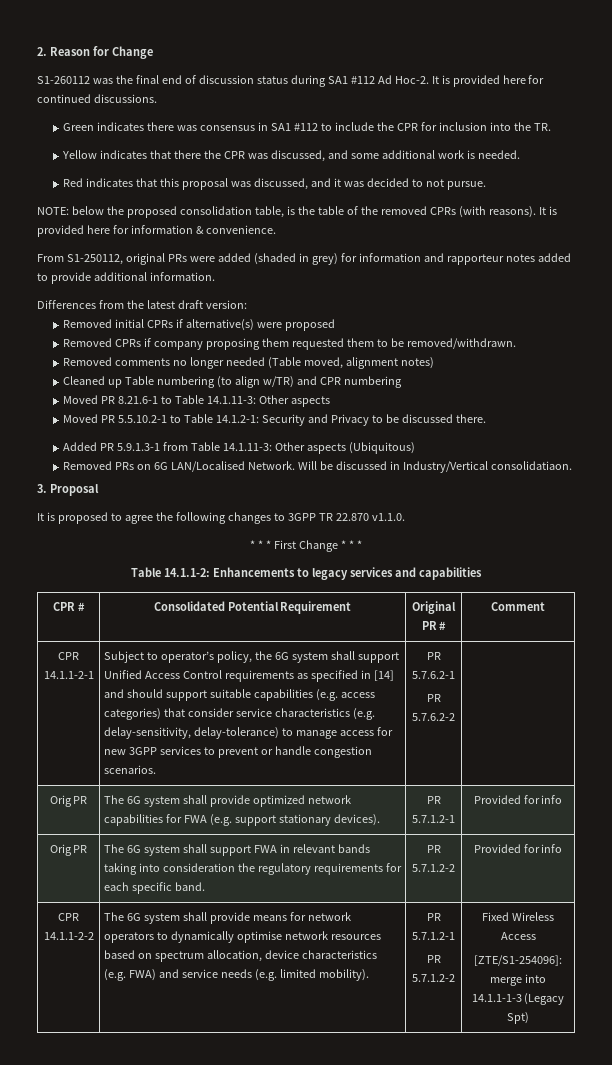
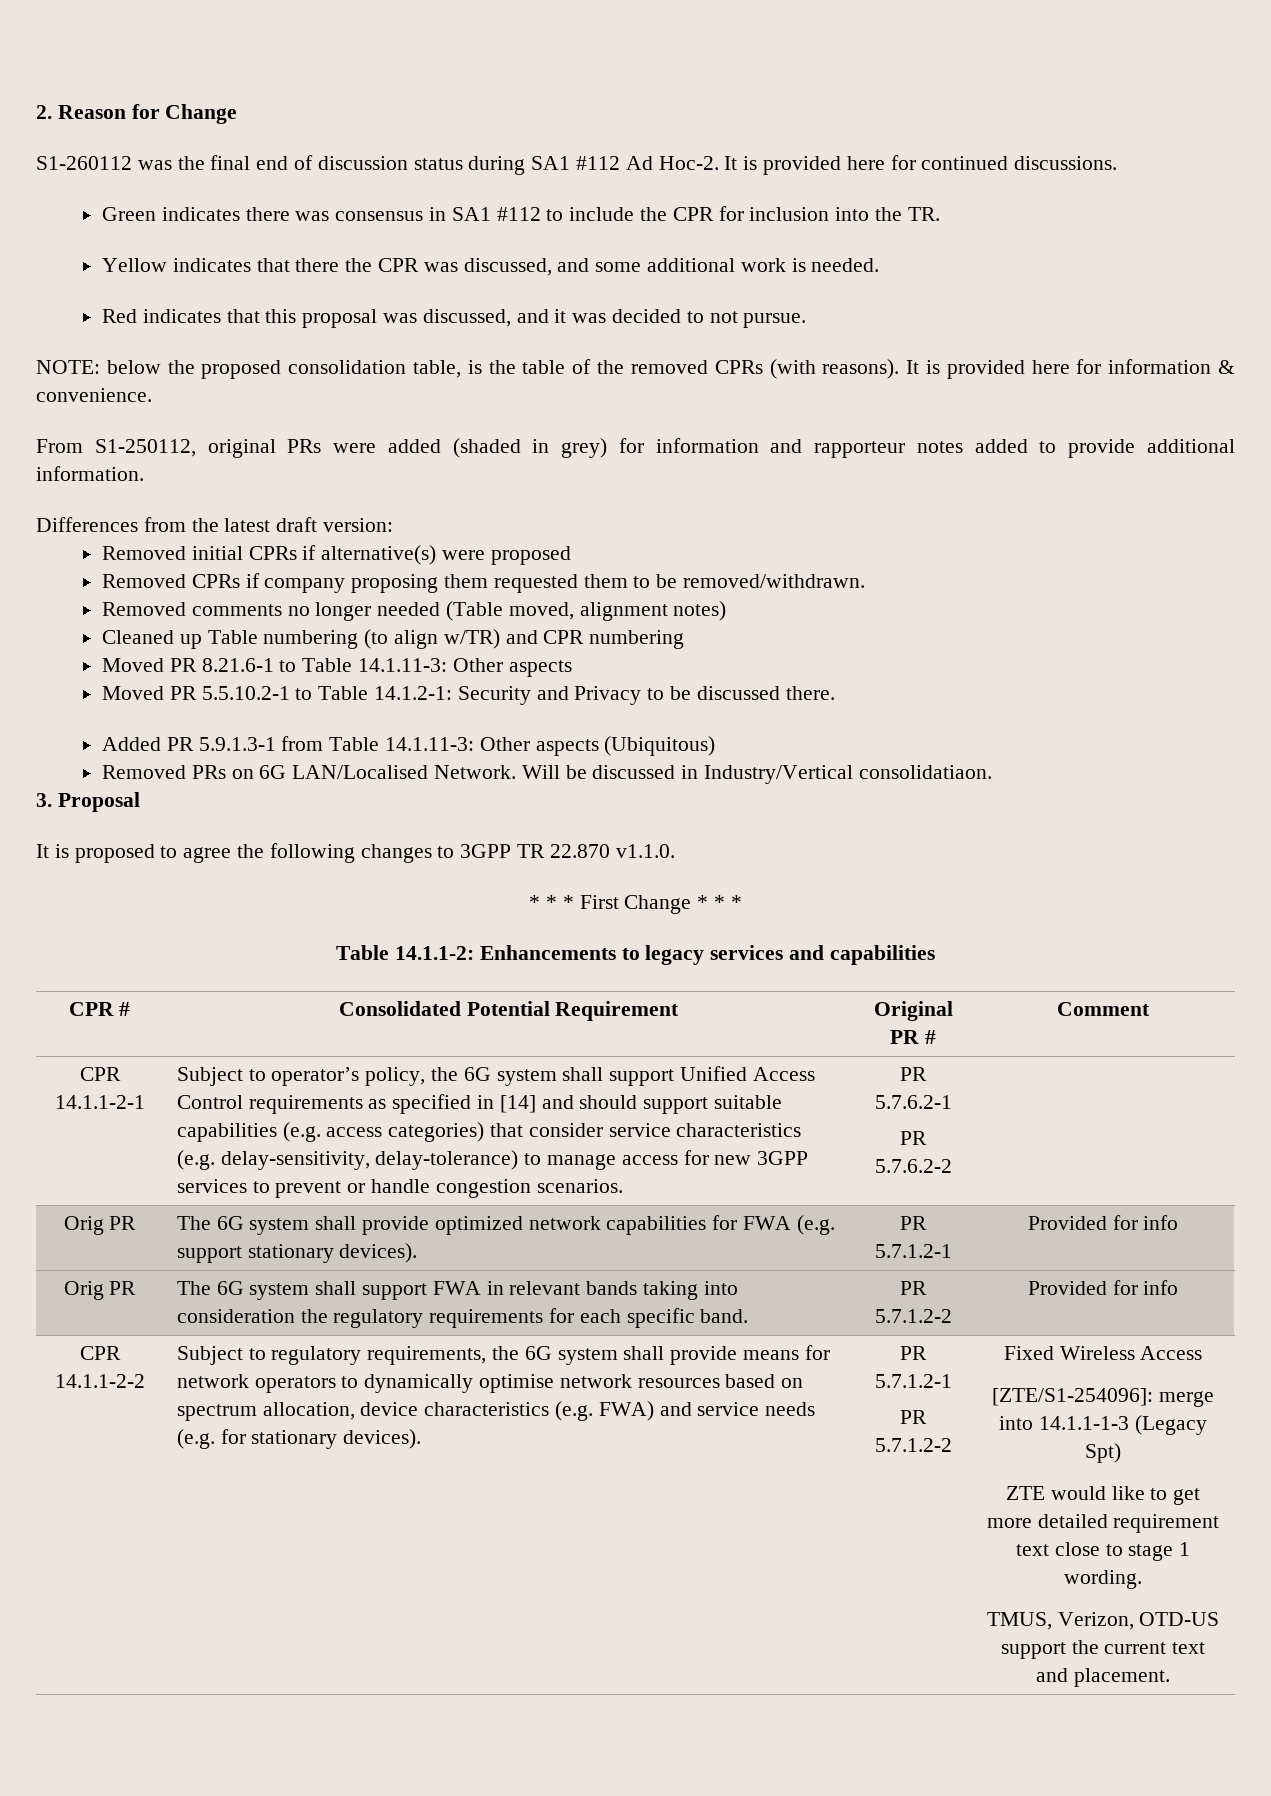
- The 6G system shall provide means for network operators to dynamically optimise network resources based on spectrum allocation, device characteristics (e.g. FWA) and service needs (e.g. limited mobility).
+ Subject to regulatory requirements, the 6G system shall provide means for network operators to dynamically optimise network resources based on spectrum allocation, device characteristics (e.g. FWA) and service needs (e.g. for stationary devices).
+ ZTE would like to get more detailed requirement text close to stage 1 wording.
+ TMUS, Verizon, OTD-US support the current text and placement.

